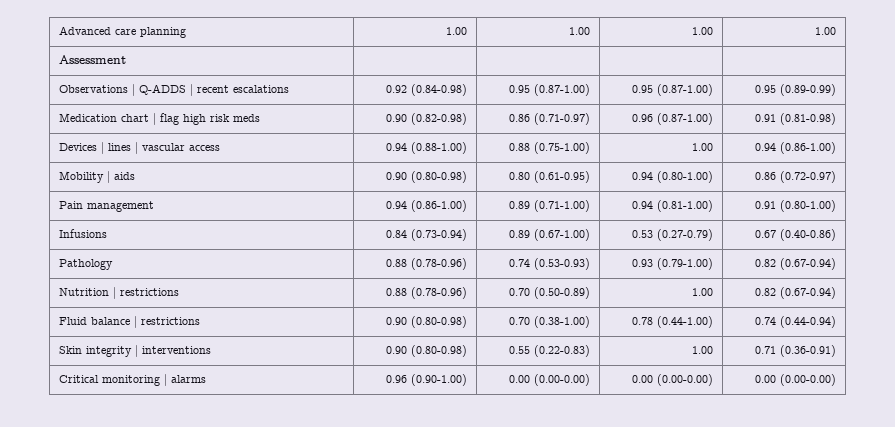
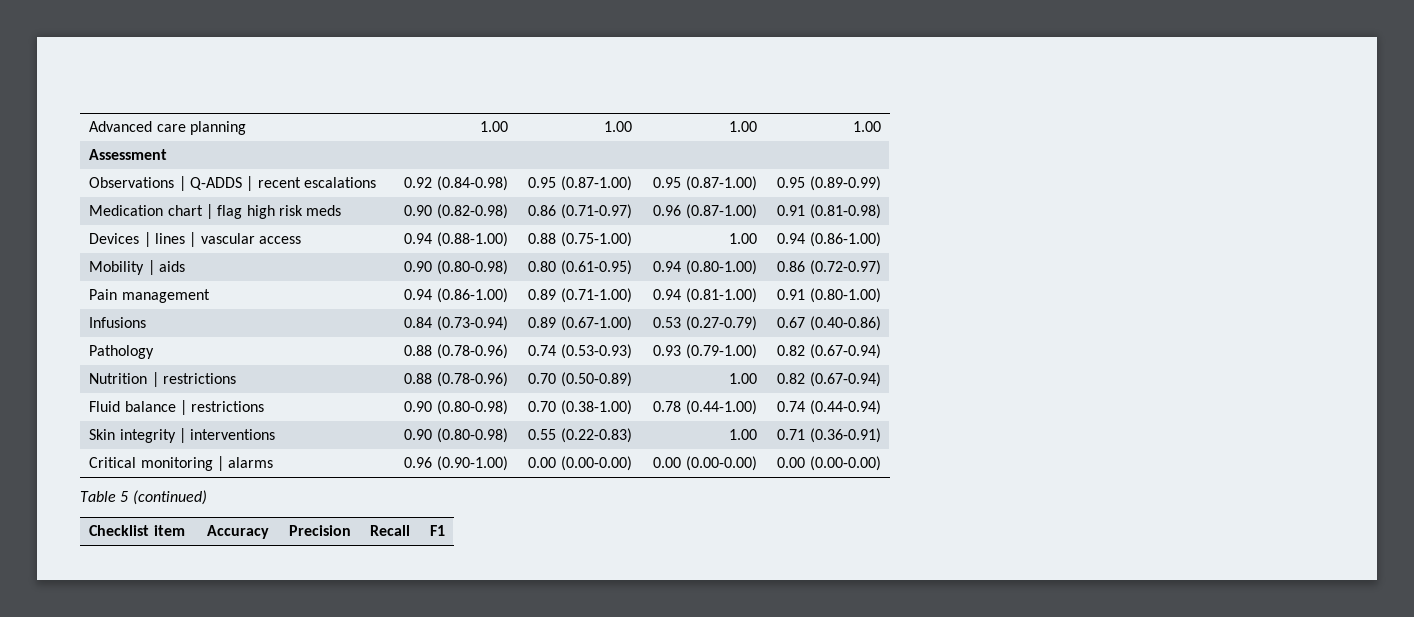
+ Table 5 (continued)
+ Checklist item | Accuracy | Precision | Recall | F1

